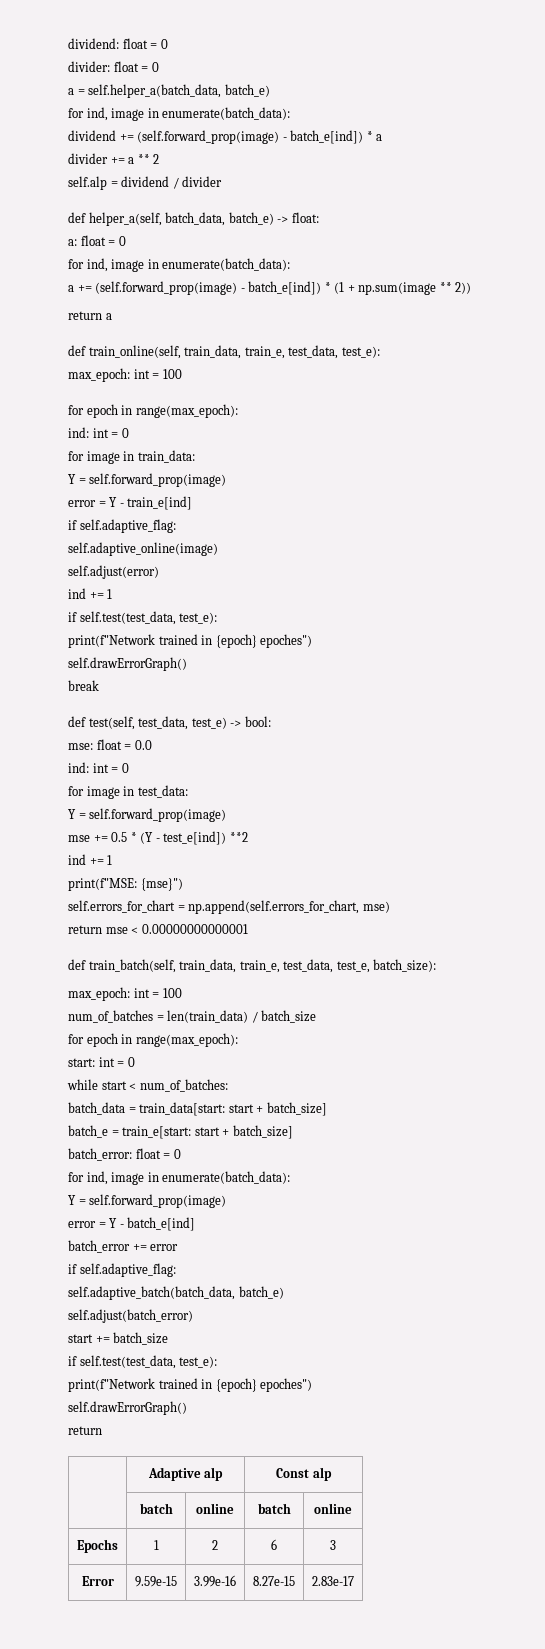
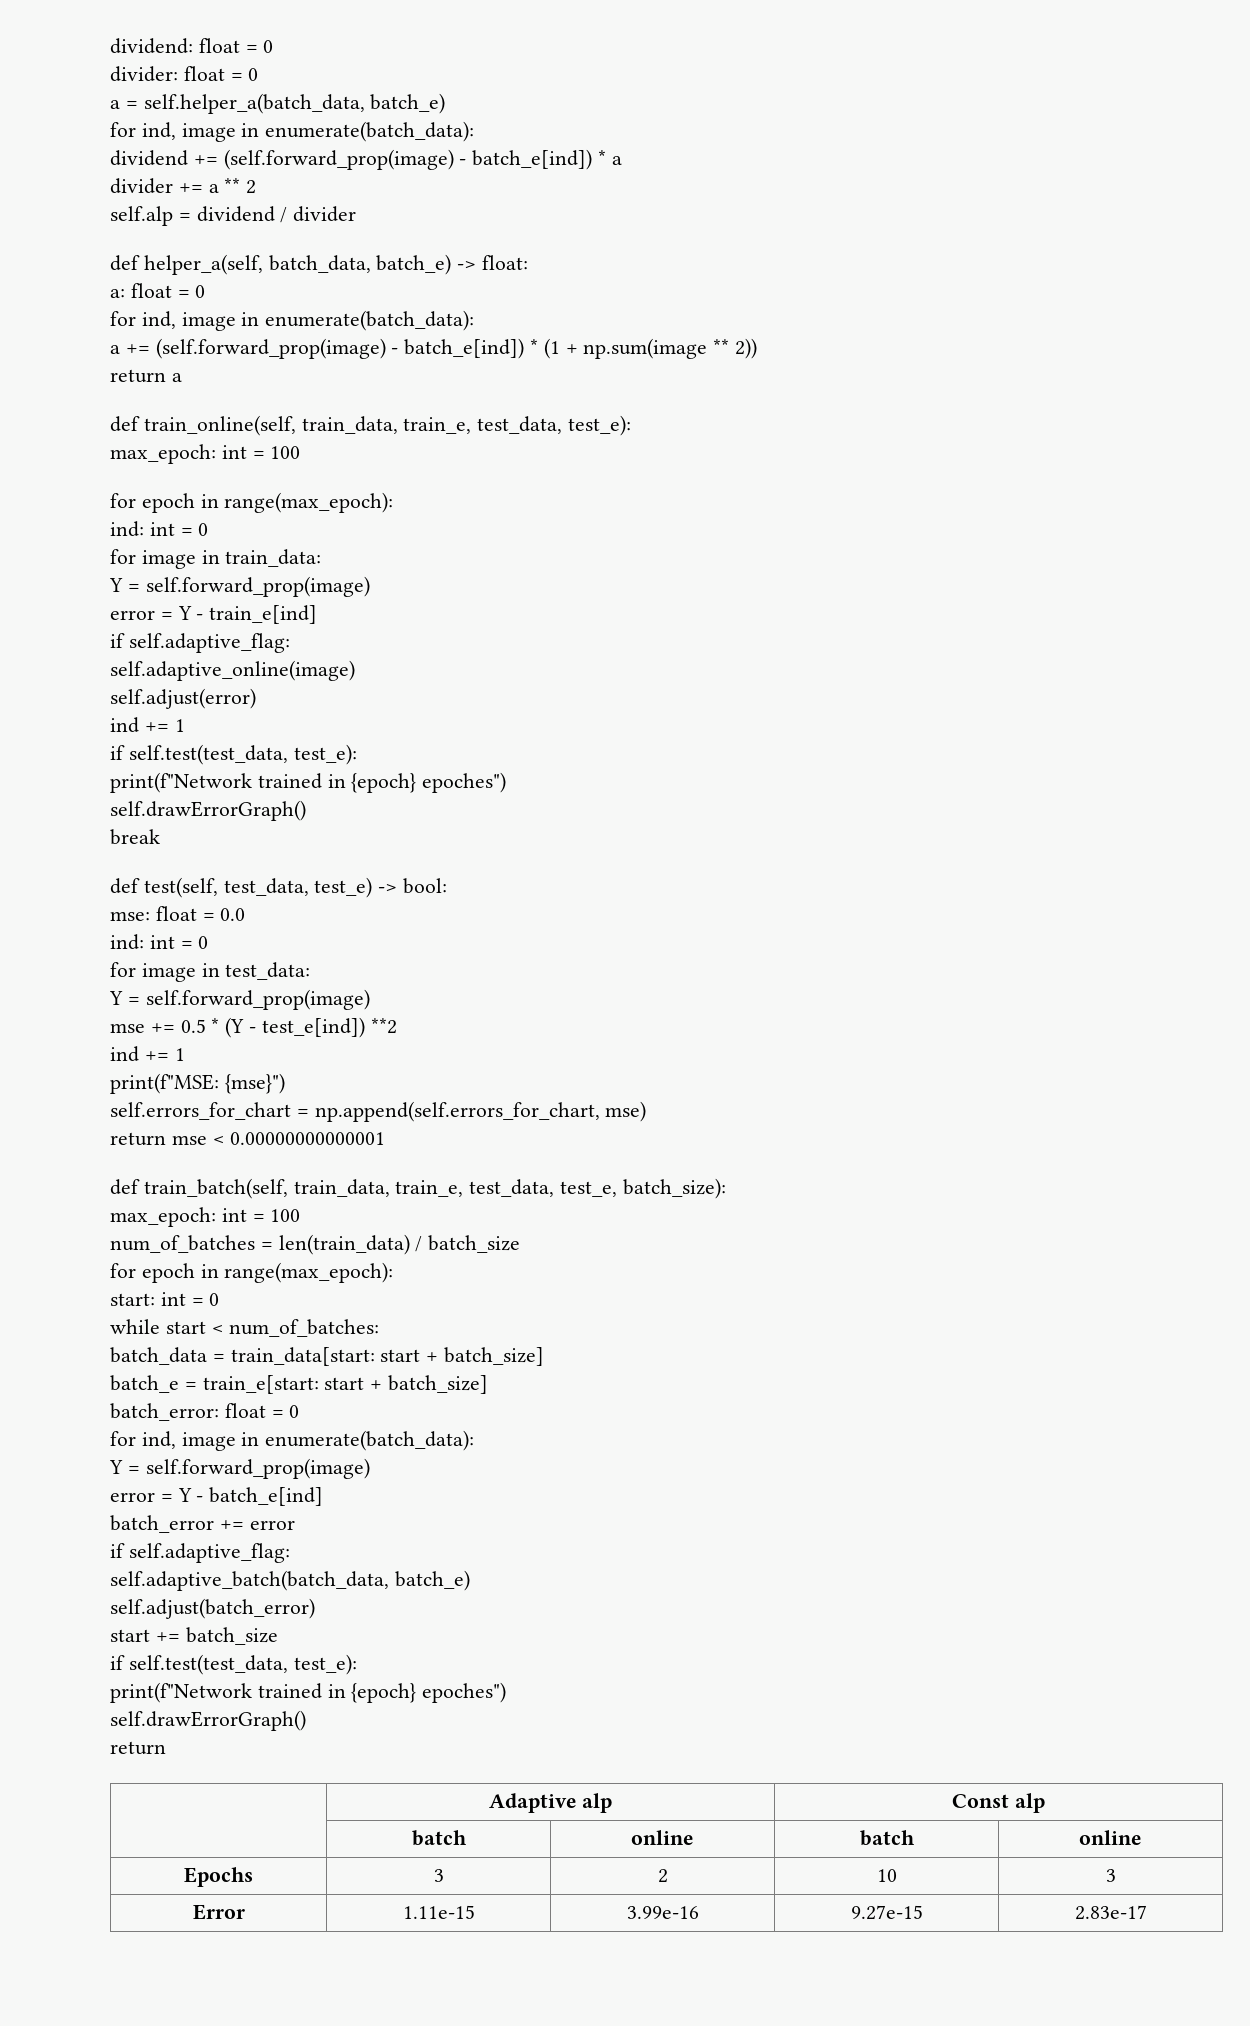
- Epochs | 1 | 2 | 6 | 3
+ Epochs | 3 | 2 | 10 | 3
- Error | 9.59e-15 | 3.99e-16 | 8.27e-15 | 2.83e-17
+ Error | 1.11e-15 | 3.99e-16 | 9.27e-15 | 2.83e-17

